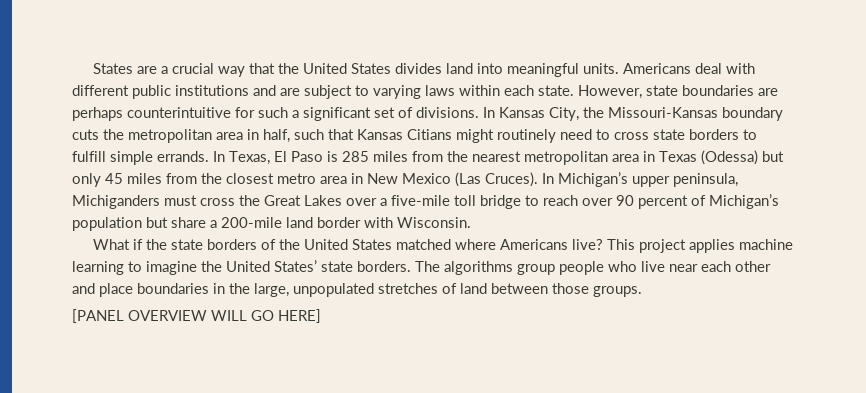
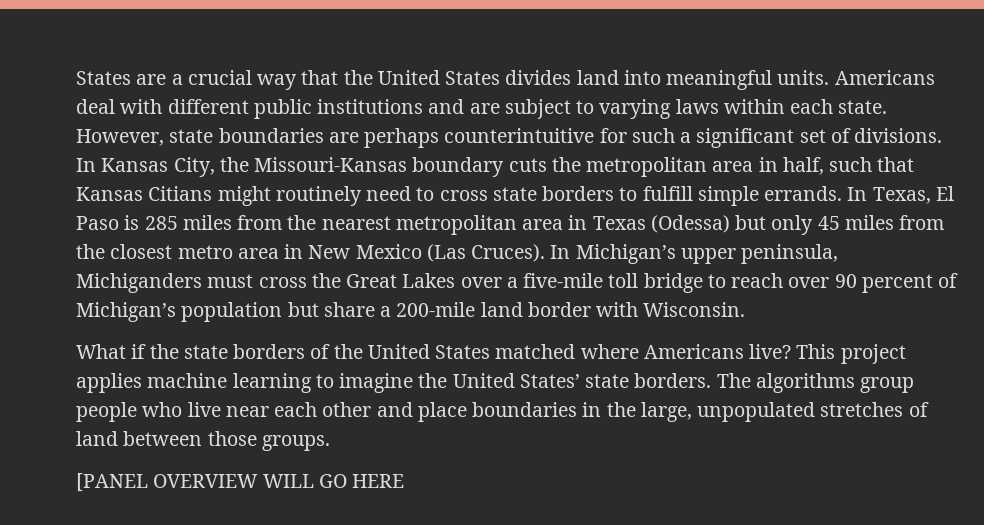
- [PANEL OVERVIEW WILL GO HERE]
+ [PANEL OVERVIEW WILL GO HERE

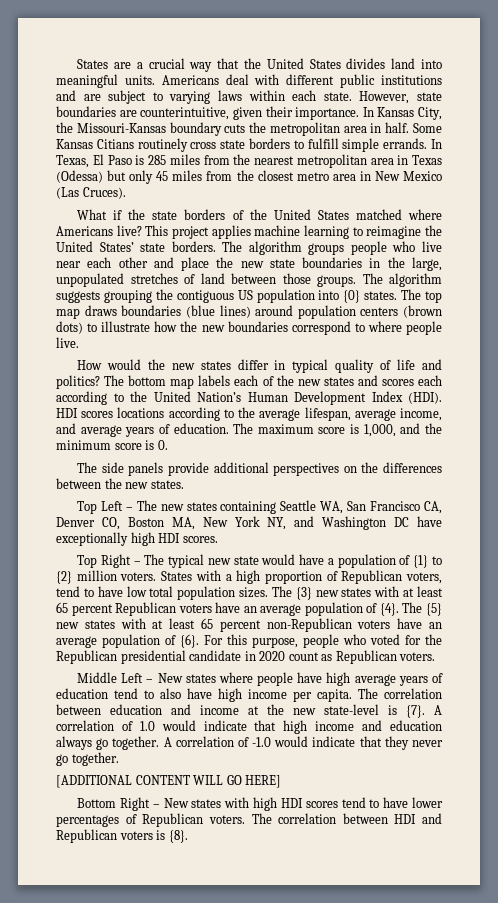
- However, state boundaries are perhaps counterintuitive for such a significant set of divisions.
+ However, state boundaries are counterintuitive, given their importance.
- In Kansas City, the Missouri-Kansas boundary cuts the metropolitan area in half, such that Kansas Citians might routinely need to cross state borders to fulfill simple errands.
+ In Kansas City, the Missouri-Kansas boundary cuts the metropolitan area in half. Some Kansas Citians routinely cross state borders to fulfill simple errands.
- In Michigan’s upper peninsula, Michiganders must cross the Great Lakes over a five-mile toll bridge to reach over 90 percent of Michigan’s population but share a 200-mile land border with Wisconsin.
- This project applies machine learning to imagine the United States’ state borders.
+ This project applies machine learning to reimagine the United States’ state borders.
- The algorithms group people who live near each other and place boundaries in the large, unpopulated stretches of land between those groups.
- [PANEL OVERVIEW WILL GO HERE
+ The algorithm groups people who live near each other and place the new state boundaries in the large, unpopulated stretches of land between those groups. The algorithm suggests grouping the contiguous US population into {0} states. The top map draws boundaries (blue lines) around population centers (brown dots) to illustrate how the new boundaries correspond to where people live.
+ How would the new states differ in typical quality of life and politics? The bottom map labels each of the new states and scores each according to the United Nation’s Human Development Index (HDI). HDI scores locations according to the average lifespan, average income, and average years of education. The maximum score is 1,000, and the minimum score is 0.
+ The side panels provide additional perspectives on the differences between the new states.
+ Top Left – The new states containing Seattle WA, San Francisco CA, Denver CO, Boston MA, New York NY, and Washington DC have exceptionally high HDI scores.
+ Top Right – The typical new state would have a population of {1} to {2} million voters. States with a high proportion of Republican voters, tend to have low total population sizes. The {3} new states with at least 65 percent Republican voters have an average population of {4}. The {5} new states with at least 65 percent non-Republican voters have an average population of {6}. For this purpose, people who voted for the Republican presidential candidate in 2020 count as Republican voters.
+ Middle Left – New states where people have high average years of education tend to also have high income per capita. The correlation between education and income at the new state-level is {7}. A correlation of 1.0 would indicate that high income and education always go together. A correlation of -1.0 would indicate that they never go together.
+ [ADDITIONAL CONTENT WILL GO HERE]
+ Bottom Right – New states with high HDI scores tend to have lower percentages of Republican voters. The correlation between HDI and Republican voters is {8}.

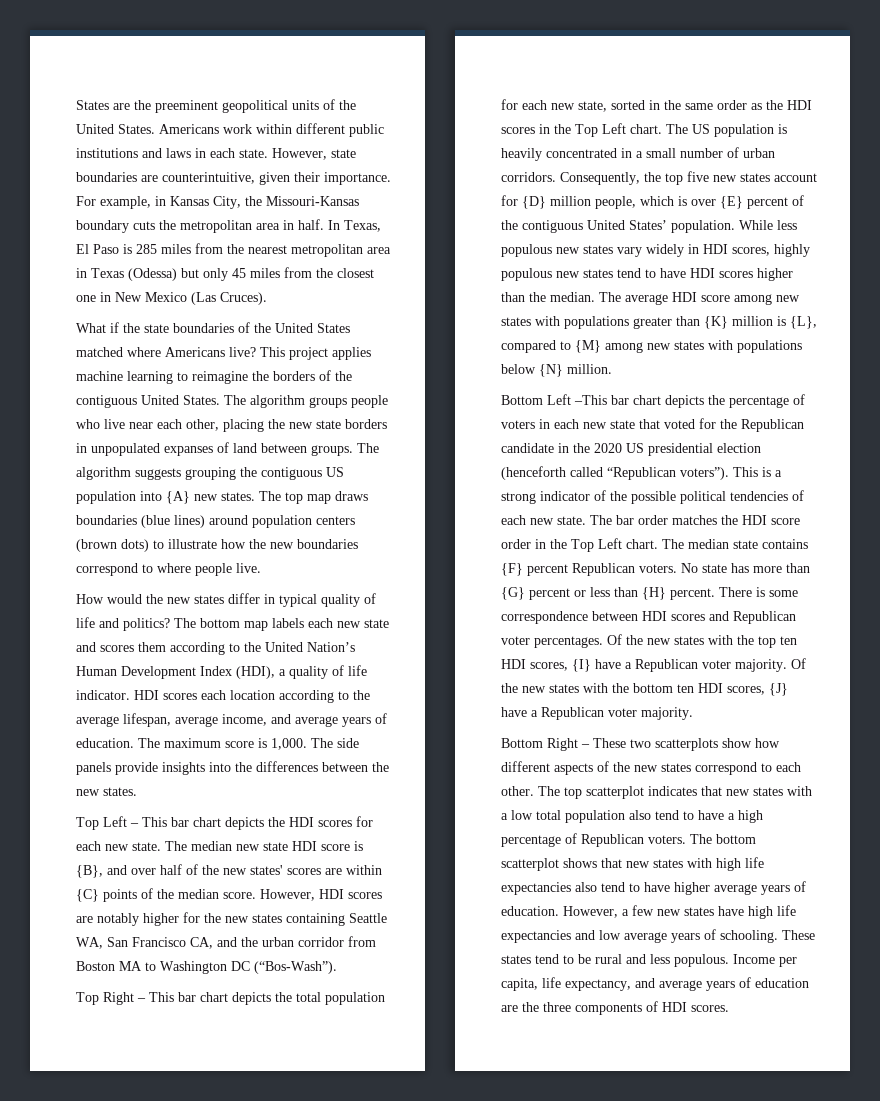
- States are a crucial way that the United States divides land into meaningful units. Americans deal with different public institutions and are subject to varying laws within each state.
+ States are the preeminent geopolitical units of the United States. Americans work within different public institutions and laws in each state.
- In Kansas City, the Missouri-Kansas boundary cuts the metropolitan area in half.
+ For example, in Kansas City, the Missouri-Kansas boundary cuts the metropolitan area in half.
- Some Kansas Citians routinely cross state borders to fulfill simple errands.
- In Texas, El Paso is 285 miles from the nearest metropolitan area in Texas (Odessa) but only 45 miles from the closest metro area in New Mexico (Las Cruces).
+ In Texas, El Paso is 285 miles from the nearest metropolitan area in Texas (Odessa) but only 45 miles from the closest one in New Mexico (Las Cruces).
- What if the state borders of the United States matched where Americans live?
+ What if the state boundaries of the United States matched where Americans live?
- This project applies machine learning to reimagine the United States’ state borders.
+ This project applies machine learning to reimagine the borders of the contiguous United States.
- The algorithm groups people who live near each other and place the new state boundaries in the large, unpopulated stretches of land between those groups.
+ The algorithm groups people who live near each other, placing the new state borders in unpopulated expanses of land between groups.
- The algorithm suggests grouping the contiguous US population into {0} states.
+ The algorithm suggests grouping the contiguous US population into {A} new states.
- The bottom map labels each of the new states and scores each according to the United Nation’s Human Development Index (HDI). HDI scores locations according to the average lifespan, average income, and average years of education.
+ The bottom map labels each new state and scores them according to the United Nation’s Human Development Index (HDI), a quality of life indicator. HDI scores each location according to the average lifespan, average income, and average years of education.
- The maximum score is 1,000, and the minimum score is 0.
- The side panels provide additional perspectives on the differences between the new states.
+ The maximum score is 1,000. The side panels provide insights into the differences between the new states.
- Top Left – The new states containing Seattle WA, San Francisco CA, Denver CO, Boston MA, New York NY, and Washington DC have exceptionally high HDI scores.
- Top Right – The typical new state would have a population of {1} to {2} million voters. States with a high proportion of Republican voters, tend to have low total population sizes. The {3} new states with at least 65 percent Republican voters have an average population of {4}. The {5} new states with at least 65 percent non-Republican voters have an average population of {6}. For this purpose, people who voted for the Republican presidential candidate in 2020 count as Republican voters.
- Middle Left – New states where people have high average years of education tend to also have high income per capita. The correlation between education and income at the new state-level is {7}. A correlation of 1.0 would indicate that high income and education always go together. A correlation of -1.0 would indicate that they never go together.
- [ADDITIONAL CONTENT WILL GO HERE]
- Bottom Right – New states with high HDI scores tend to have lower percentages of Republican voters. The correlation between HDI and Republican voters is {8}.
+ Top Left – This bar chart depicts the HDI scores for each new state. The median new state HDI score is {B}, and over half of the new states' scores are within {C} points of the median score. However, HDI scores are notably higher for the new states containing Seattle WA, San Francisco CA, and the urban corridor from Boston MA to Washington DC (“Bos-Wash”).
+ Top Right – This bar chart depicts the total population for each new state, sorted in the same order as the HDI scores in the Top Left chart. The US population is heavily concentrated in a small number of urban corridors. Consequently, the top five new states account for {D} million people, which is over {E} percent of the contiguous United States’ population. While less populous new states vary widely in HDI scores, highly populous new states tend to have HDI scores higher than the median. The average HDI score among new states with populations greater than {K} million is {L}, compared to {M} among new states with populations below {N} million.
+ Bottom Left –This bar chart depicts the percentage of voters in each new state that voted for the Republican candidate in the 2020 US presidential election (henceforth called “Republican voters”). This is a strong indicator of the possible political tendencies of each new state. The bar order matches the HDI score order in the Top Left chart. The median state contains {F} percent Republican voters. No state has more than {G} percent or less than {H} percent. There is some correspondence between HDI scores and Republican voter percentages. Of the new states with the top ten HDI scores, {I} have a Republican voter majority. Of the new states with the bottom ten HDI scores, {J} have a Republican voter majority.
+ Bottom Right – These two scatterplots show how different aspects of the new states correspond to each other. The top scatterplot indicates that new states with a low total population also tend to have a high percentage of Republican voters. The bottom scatterplot shows that new states with high life expectancies also tend to have higher average years of education. However, a few new states have high life expectancies and low average years of schooling. These states tend to be rural and less populous. Income per capita, life expectancy, and average years of education are the three components of HDI scores.

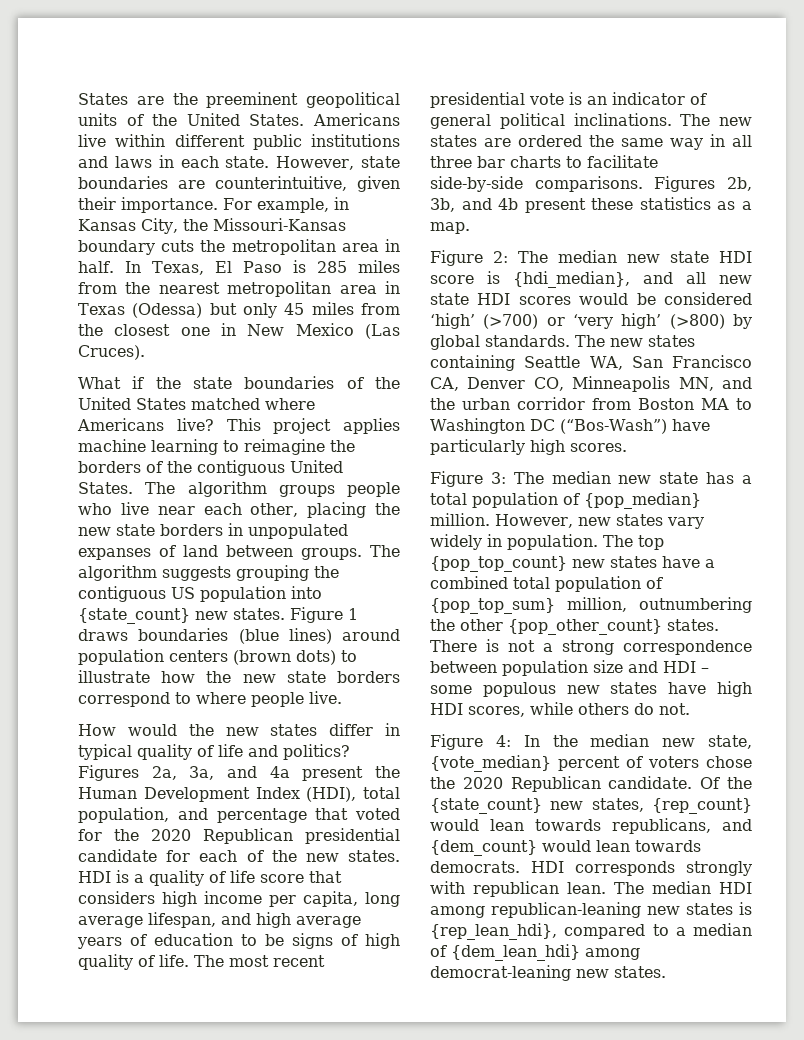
- Americans work within different public institutions and laws in each state.
+ Americans live within different public institutions and laws in each state.
- The algorithm suggests grouping the contiguous US population into {A} new states. The top map draws boundaries (blue lines) around population centers (brown dots) to illustrate how the new boundaries correspond to where people live.
+ The algorithm suggests grouping the contiguous US population into {state_count} new states. Figure 1 draws boundaries (blue lines) around population centers (brown dots) to illustrate how the new state borders correspond to where people live.
- The bottom map labels each new state and scores them according to the United Nation’s Human Development Index (HDI), a quality of life indicator. HDI scores each location according to the average lifespan, average income, and average years of education. The maximum score is 1,000. The side panels provide insights into the differences between the new states.
- Top Left – This bar chart depicts the HDI scores for each new state. The median new state HDI score is {B}, and over half of the new states' scores are within {C} points of the median score. However, HDI scores are notably higher for the new states containing Seattle WA, San Francisco CA, and the urban corridor from Boston MA to Washington DC (“Bos-Wash”).
- Top Right – This bar chart depicts the total population for each new state, sorted in the same order as the HDI scores in the Top Left chart. The US population is heavily concentrated in a small number of urban corridors. Consequently, the top five new states account for {D} million people, which is over {E} percent of the contiguous United States’ population. While less populous new states vary widely in HDI scores, highly populous new states tend to have HDI scores higher than the median. The average HDI score among new states with populations greater than {K} million is {L}, compared to {M} among new states with populations below {N} million.
- Bottom Left –This bar chart depicts the percentage of voters in each new state that voted for the Republican candidate in the 2020 US presidential election (henceforth called “Republican voters”). This is a strong indicator of the possible political tendencies of each new state. The bar order matches the HDI score order in the Top Left chart. The median state contains {F} percent Republican voters. No state has more than {G} percent or less than {H} percent. There is some correspondence between HDI scores and Republican voter percentages. Of the new states with the top ten HDI scores, {I} have a Republican voter majority. Of the new states with the bottom ten HDI scores, {J} have a Republican voter majority.
- Bottom Right – These two scatterplots show how different aspects of the new states correspond to each other. The top scatterplot indicates that new states with a low total population also tend to have a high percentage of Republican voters. The bottom scatterplot shows that new states with high life expectancies also tend to have higher average years of education. However, a few new states have high life expectancies and low average years of schooling. These states tend to be rural and less populous. Income per capita, life expectancy, and average years of education are the three components of HDI scores.
+ Figures 2a, 3a, and 4a present the Human Development Index (HDI), total population, and percentage that voted for the 2020 Republican presidential candidate for each of the new states. HDI is a quality of life score that considers high income per capita, long average lifespan, and high average years of education to be signs of high quality of life. The most recent presidential vote is an indicator of general political inclinations. The new states are ordered the same way in all three bar charts to facilitate side-by-side comparisons. Figures 2b, 3b, and 4b present these statistics as a map.
+ Figure 2: The median new state HDI score is {hdi_median}, and all new state HDI scores would be considered ‘high’ (>700) or ‘very high’ (>800) by global standards. The new states containing Seattle WA, San Francisco CA, Denver CO, Minneapolis MN, and the urban corridor from Boston MA to Washington DC (“Bos-Wash”) have particularly high scores.
+ Figure 3: The median new state has a total population of {pop_median} million. However, new states vary widely in population. The top {pop_top_count} new states have a combined total population of {pop_top_sum} million, outnumbering the other {pop_other_count} states. There is not a strong correspondence between population size and HDI – some populous new states have high HDI scores, while others do not.
+ Figure 4: In the median new state, {vote_median} percent of voters chose the 2020 Republican candidate. Of the {state_count} new states, {rep_count} would lean towards republicans, and {dem_count} would lean towards democrats. HDI corresponds strongly with republican lean. The median HDI among republican-leaning new states is {rep_lean_hdi}, compared to a median of {dem_lean_hdi} among democrat-leaning new states.

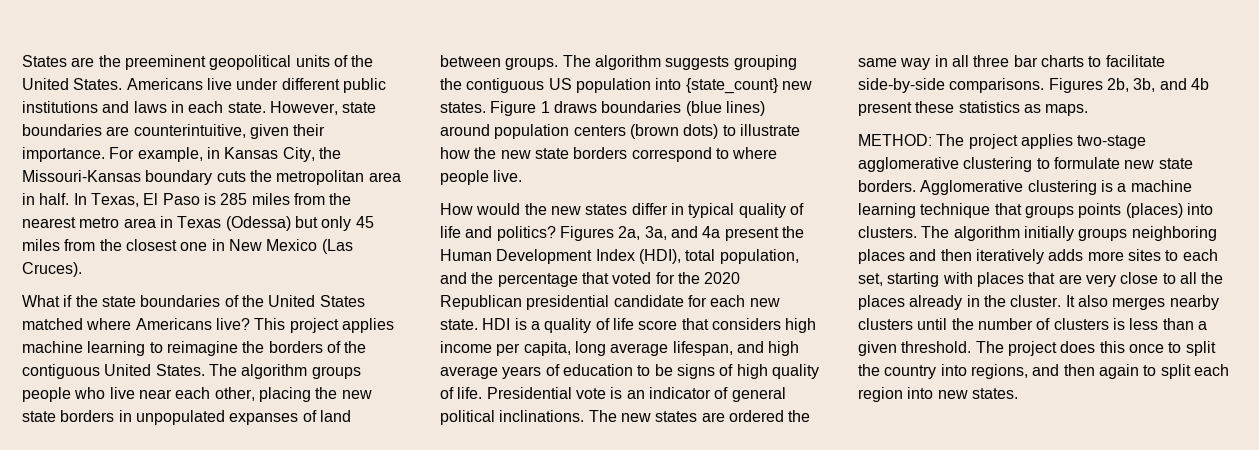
- Americans live within different public institutions and laws in each state.
+ Americans live under different public institutions and laws in each state.
- In Texas, El Paso is 285 miles from the nearest metropolitan area in Texas (Odessa) but only 45 miles from the closest one in New Mexico (Las Cruces).
+ In Texas, El Paso is 285 miles from the nearest metro area in Texas (Odessa) but only 45 miles from the closest one in New Mexico (Las Cruces).
- Figures 2a, 3a, and 4a present the Human Development Index (HDI), total population, and percentage that voted for the 2020 Republican presidential candidate for each of the new states.
+ Figures 2a, 3a, and 4a present the Human Development Index (HDI), total population, and the percentage that voted for the 2020 Republican presidential candidate for each new state.
- The most recent presidential vote is an indicator of general political inclinations.
+ Presidential vote is an indicator of general political inclinations.
- Figures 2b, 3b, and 4b present these statistics as a map.
- Figure 2: The median new state HDI score is {hdi_median}, and all new state HDI scores would be considered ‘high’ (>700) or ‘very high’ (>800) by global standards. The new states containing Seattle WA, San Francisco CA, Denver CO, Minneapolis MN, and the urban corridor from Boston MA to Washington DC (“Bos-Wash”) have particularly high scores.
- Figure 3: The median new state has a total population of {pop_median} million. However, new states vary widely in population. The top {pop_top_count} new states have a combined total population of {pop_top_sum} million, outnumbering the other {pop_other_count} states. There is not a strong correspondence between population size and HDI – some populous new states have high HDI scores, while others do not.
- Figure 4: In the median new state, {vote_median} percent of voters chose the 2020 Republican candidate. Of the {state_count} new states, {rep_count} would lean towards republicans, and {dem_count} would lean towards democrats. HDI corresponds strongly with republican lean. The median HDI among republican-leaning new states is {rep_lean_hdi}, compared to a median of {dem_lean_hdi} among democrat-leaning new states.
+ Figures 2b, 3b, and 4b present these statistics as maps.
+ METHOD: The project applies two-stage agglomerative clustering to formulate new state borders. Agglomerative clustering is a machine learning technique that groups points (places) into clusters. The algorithm initially groups neighboring places and then iteratively adds more sites to each set, starting with places that are very close to all the places already in the cluster. It also merges nearby clusters until the number of clusters is less than a given threshold. The project does this once to split the country into regions, and then again to split each region into new states.

